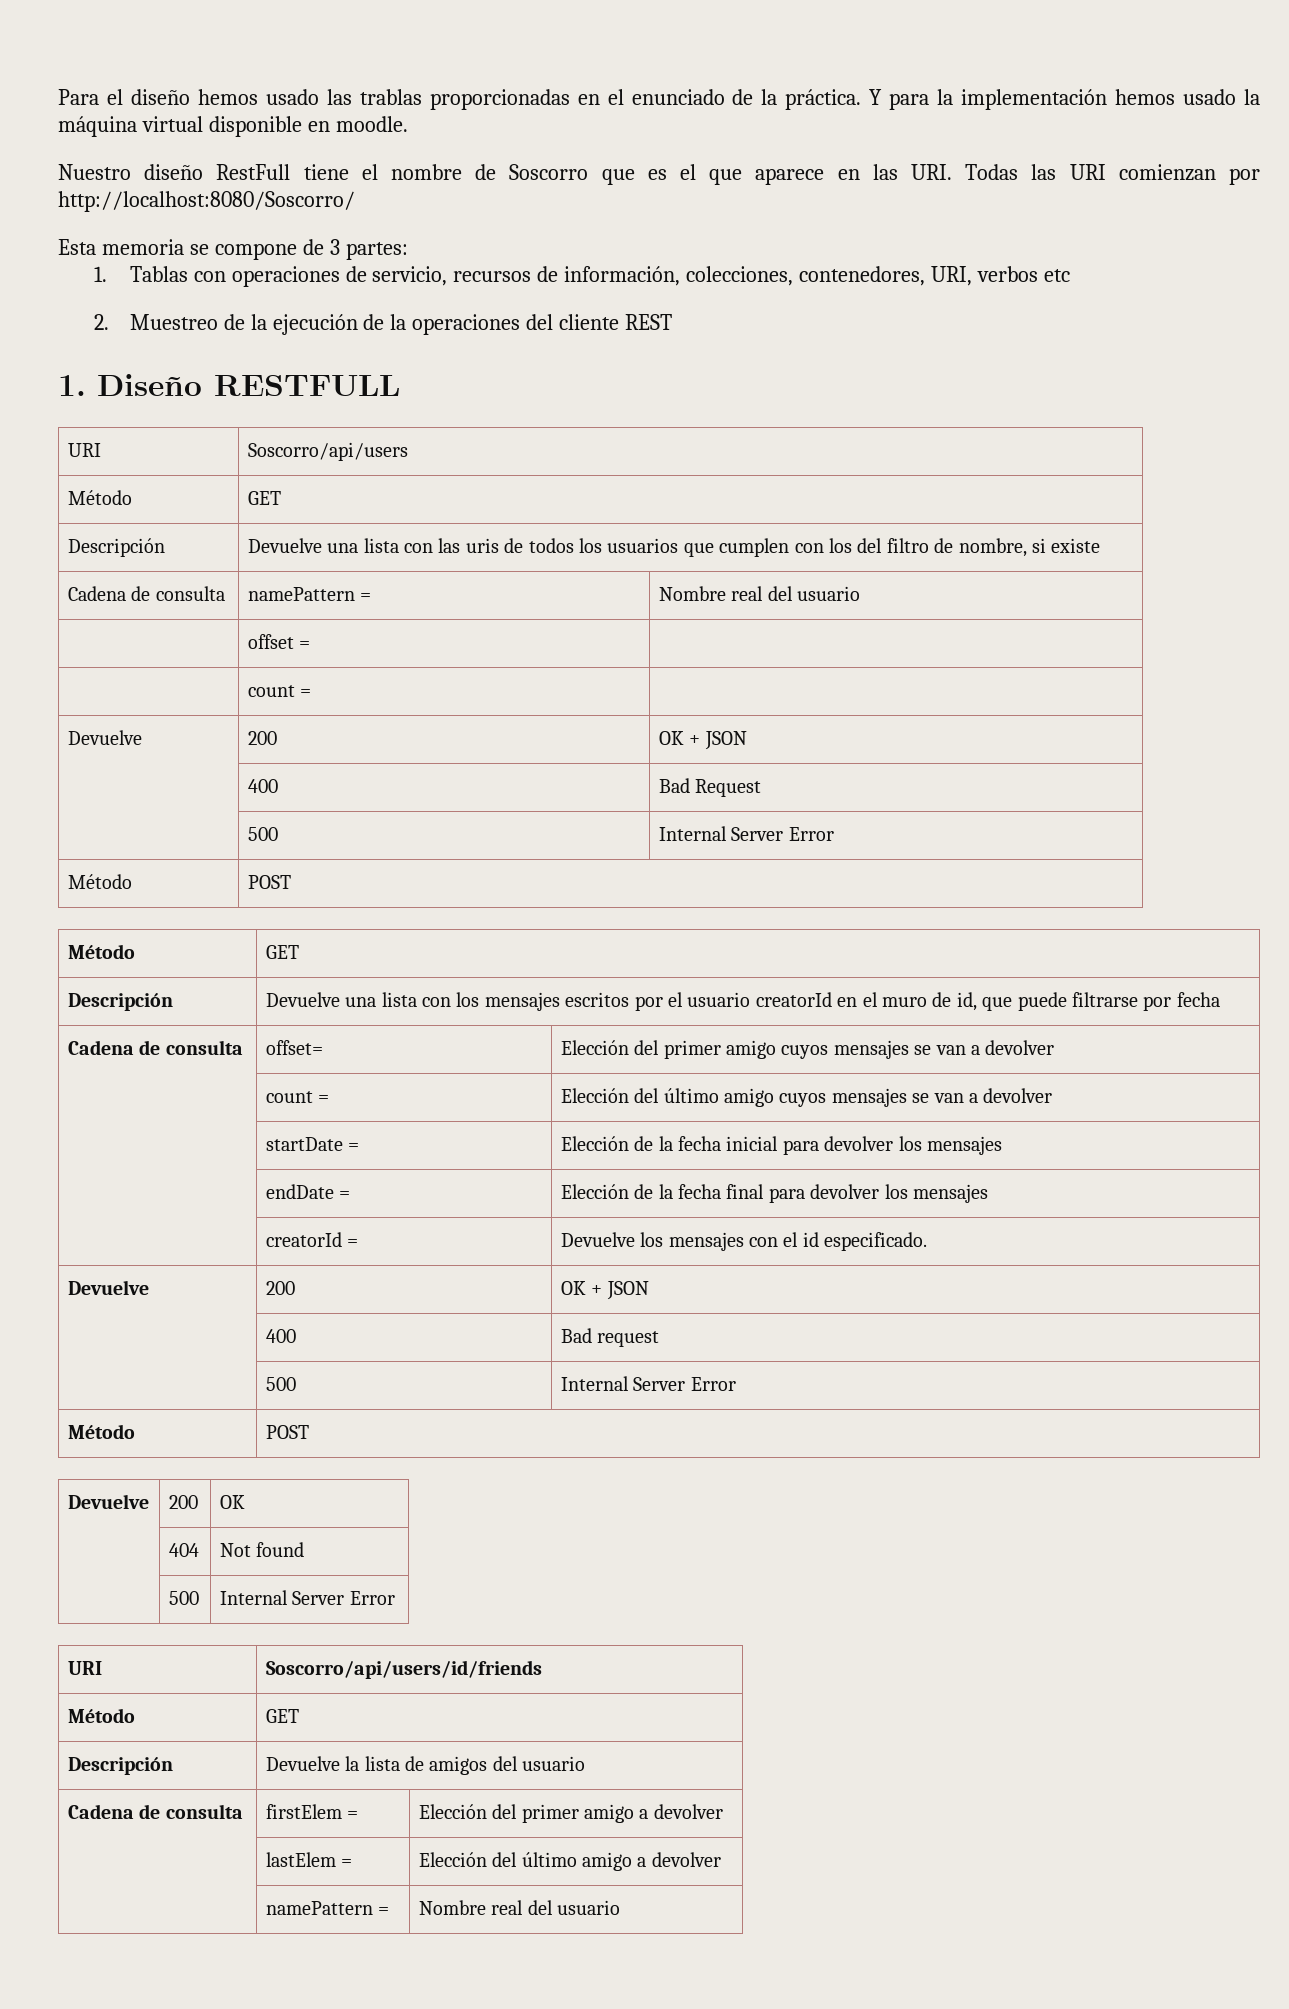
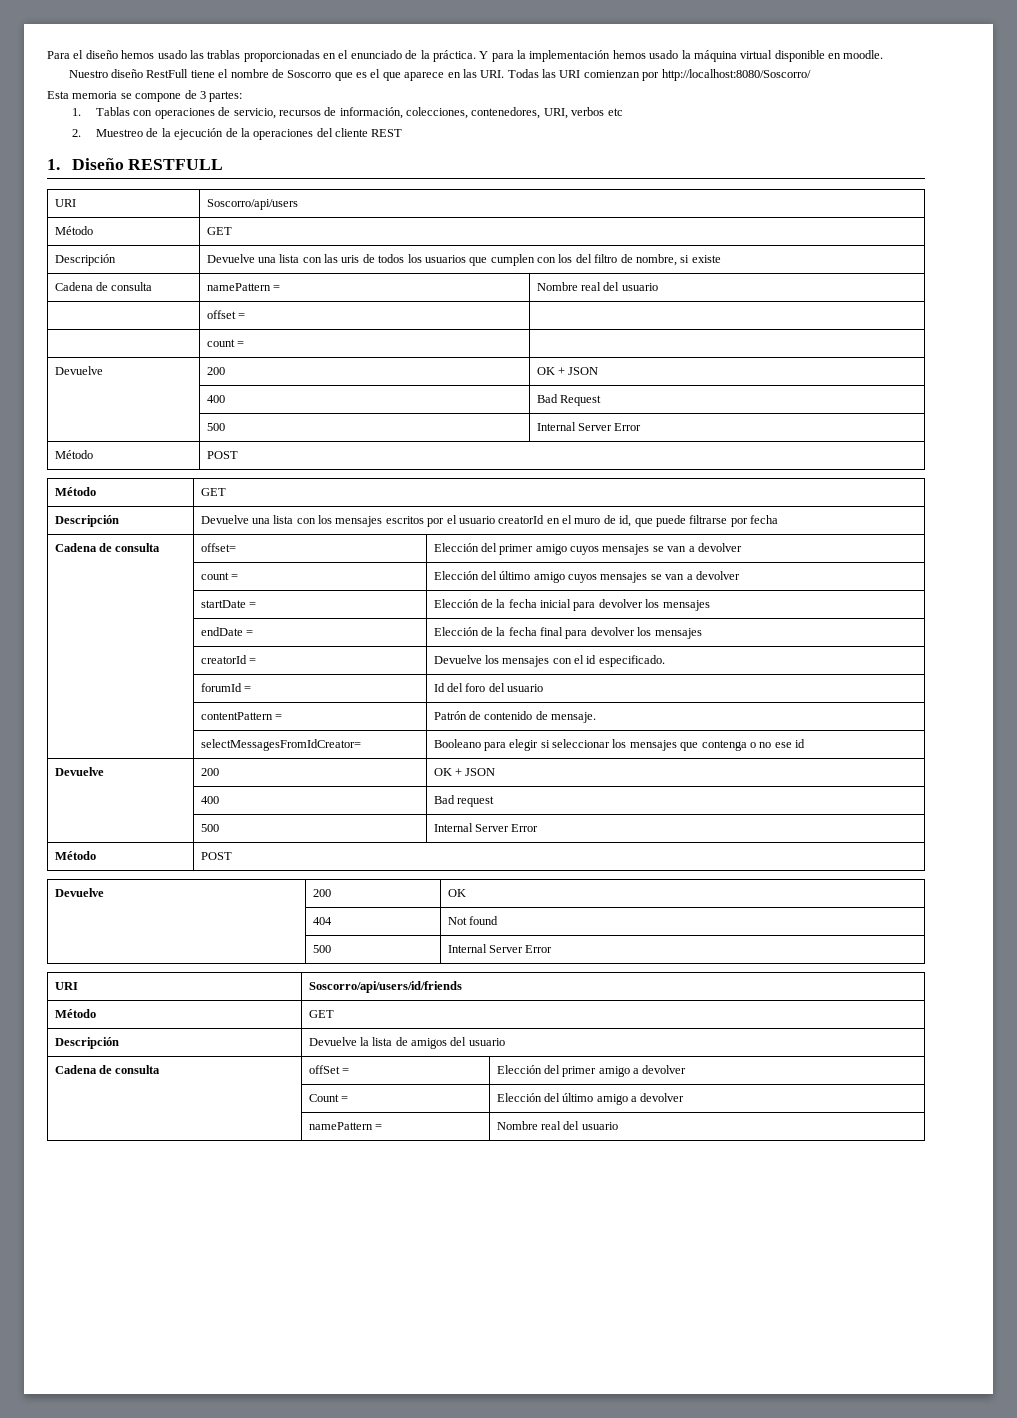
+ | forumId = | Id del foro del usuario
+ | contentPattern = | Patrón de contenido de mensaje.
+ | selectMessagesFromIdCreator= | Booleano para elegir si seleccionar los mensajes que contenga o no ese id
- Cadena de consulta | firstElem = | Elección del primer amigo a devolver
+ Cadena de consulta | offSet = | Elección del primer amigo a devolver
- | lastElem = | Elección del último amigo a devolver
+ | Count = | Elección del último amigo a devolver

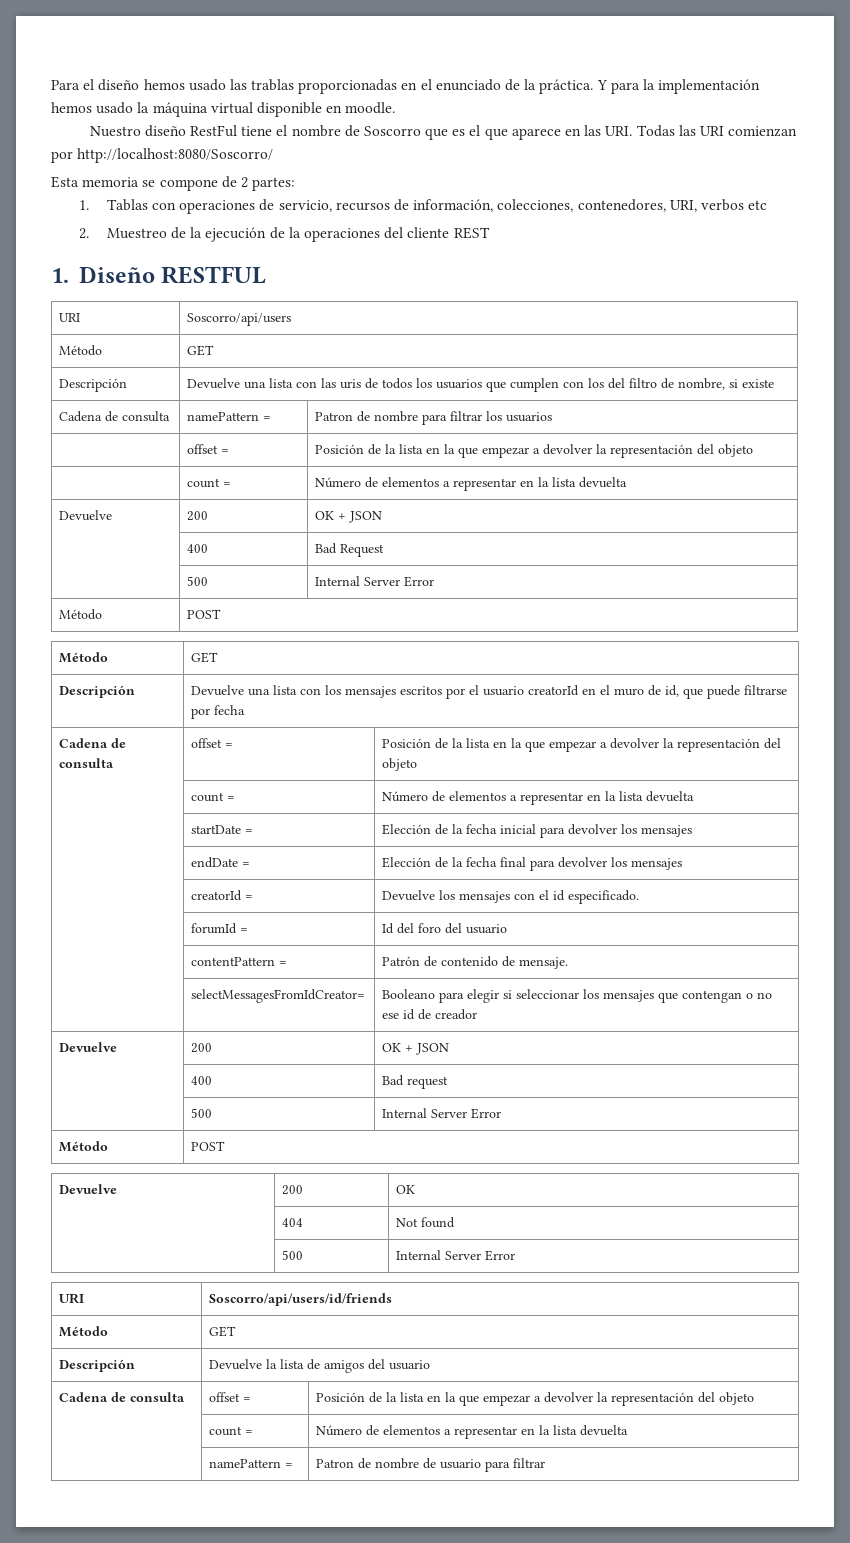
- Nuestro diseño RestFull tiene el nombre de Soscorro que es el que aparece en las URI. Todas las URI comienzan por http://localhost:8080/Soscorro/
+ Nuestro diseño RestFul tiene el nombre de Soscorro que es el que aparece en las URI. Todas las URI comienzan por http://localhost:8080/Soscorro/
- Esta memoria se compone de 3 partes:
+ Esta memoria se compone de 2 partes:
- 1. Diseño RESTFULL
+ 1. Diseño RESTFUL
- Cadena de consulta | namePattern = | Nombre real del usuario
- | offset = |
- | count = |
+ Cadena de consulta | namePattern = | Patron de nombre para filtrar los usuarios
+ | offset = | Posición de la lista en la que empezar a devolver la representación del objeto
+ | count = | Número de elementos a representar en la lista devuelta
  Descripción | Devuelve una lista con los mensajes escritos por el usuario creatorId en el muro de id, que puede filtrarse por fecha
- Cadena de consulta | offset= | Elección del primer amigo cuyos mensajes se van a devolver
- | count = | Elección del último amigo cuyos mensajes se van a devolver
+ Cadena de consulta | offset = | Posición de la lista en la que empezar a devolver la representación del objeto
+ | count = | Número de elementos a representar en la lista devuelta
- | selectMessagesFromIdCreator= | Booleano para elegir si seleccionar los mensajes que contenga o no ese id
+ | selectMessagesFromIdCreator= | Booleano para elegir si seleccionar los mensajes que contengan o no ese id de creador
  Descripción | Devuelve la lista de amigos del usuario
- Cadena de consulta | offSet = | Elección del primer amigo a devolver
- | Count = | Elección del último amigo a devolver
- | namePattern = | Nombre real del usuario
+ Cadena de consulta | offset = | Posición de la lista en la que empezar a devolver la representación del objeto
+ | count = | Número de elementos a representar en la lista devuelta
+ | namePattern = | Patron de nombre de usuario para filtrar

